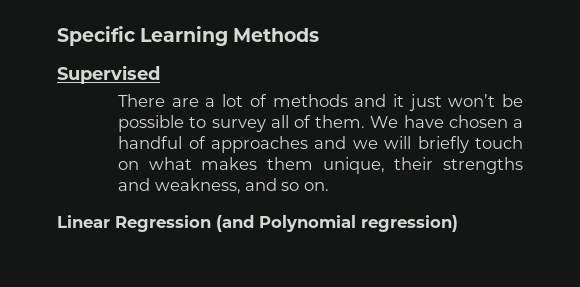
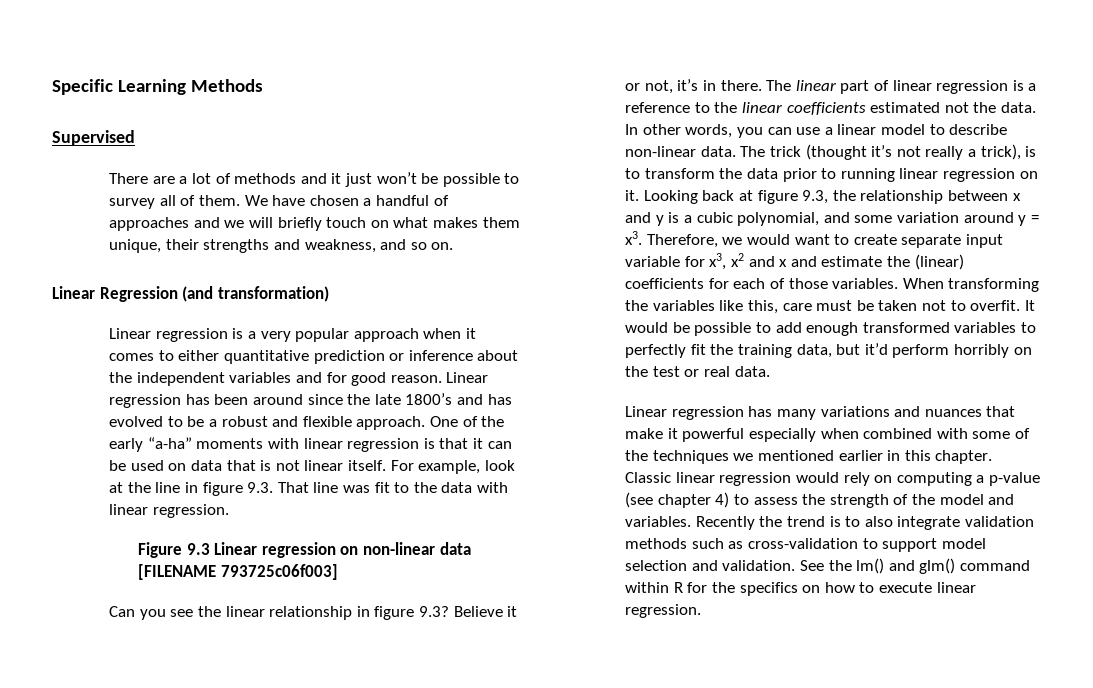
- Linear Regression (and Polynomial regression)
+ Linear Regression (and transformation)
+ Linear regression is a very popular approach when it comes to either quantitative prediction or inference about the independent variables and for good reason. Linear regression has been around since the late 1800’s and has evolved to be a robust and flexible approach. One of the early “a-ha” moments with linear regression is that it can be used on data that is not linear itself. For example, look at the line in figure 9.3. That line was fit to the data with linear regression.
+ Figure 9.3 Linear regression on non-linear data [FILENAME 793725c06f003]
+ Can you see the linear relationship in figure 9.3? Believe it or not, it’s in there. The linear part of linear regression is a reference to the linear coefficients estimated not the data. In other words, you can use a linear model to describe non-linear data. The trick (thought it’s not really a trick), is to transform the data prior to running linear regression on it. Looking back at figure 9.3, the relationship between x and y is a cubic polynomial, and some variation around y = x3. Therefore, we would want to create separate input variable for x3, x2 and x and estimate the (linear) coefficients for each of those variables. When transforming the variables like this, care must be taken not to overfit. It would be possible to add enough transformed variables to perfectly fit the training data, but it’d perform horribly on the test or real data.
+ Linear regression has many variations and nuances that make it powerful especially when combined with some of the techniques we mentioned earlier in this chapter. Classic linear regression would rely on computing a p-value (see chapter 4) to assess the strength of the model and variables. Recently the trend is to also integrate validation methods such as cross-validation to support model selection and validation. See the lm() and glm() command within R for the specifics on how to execute linear regression.

